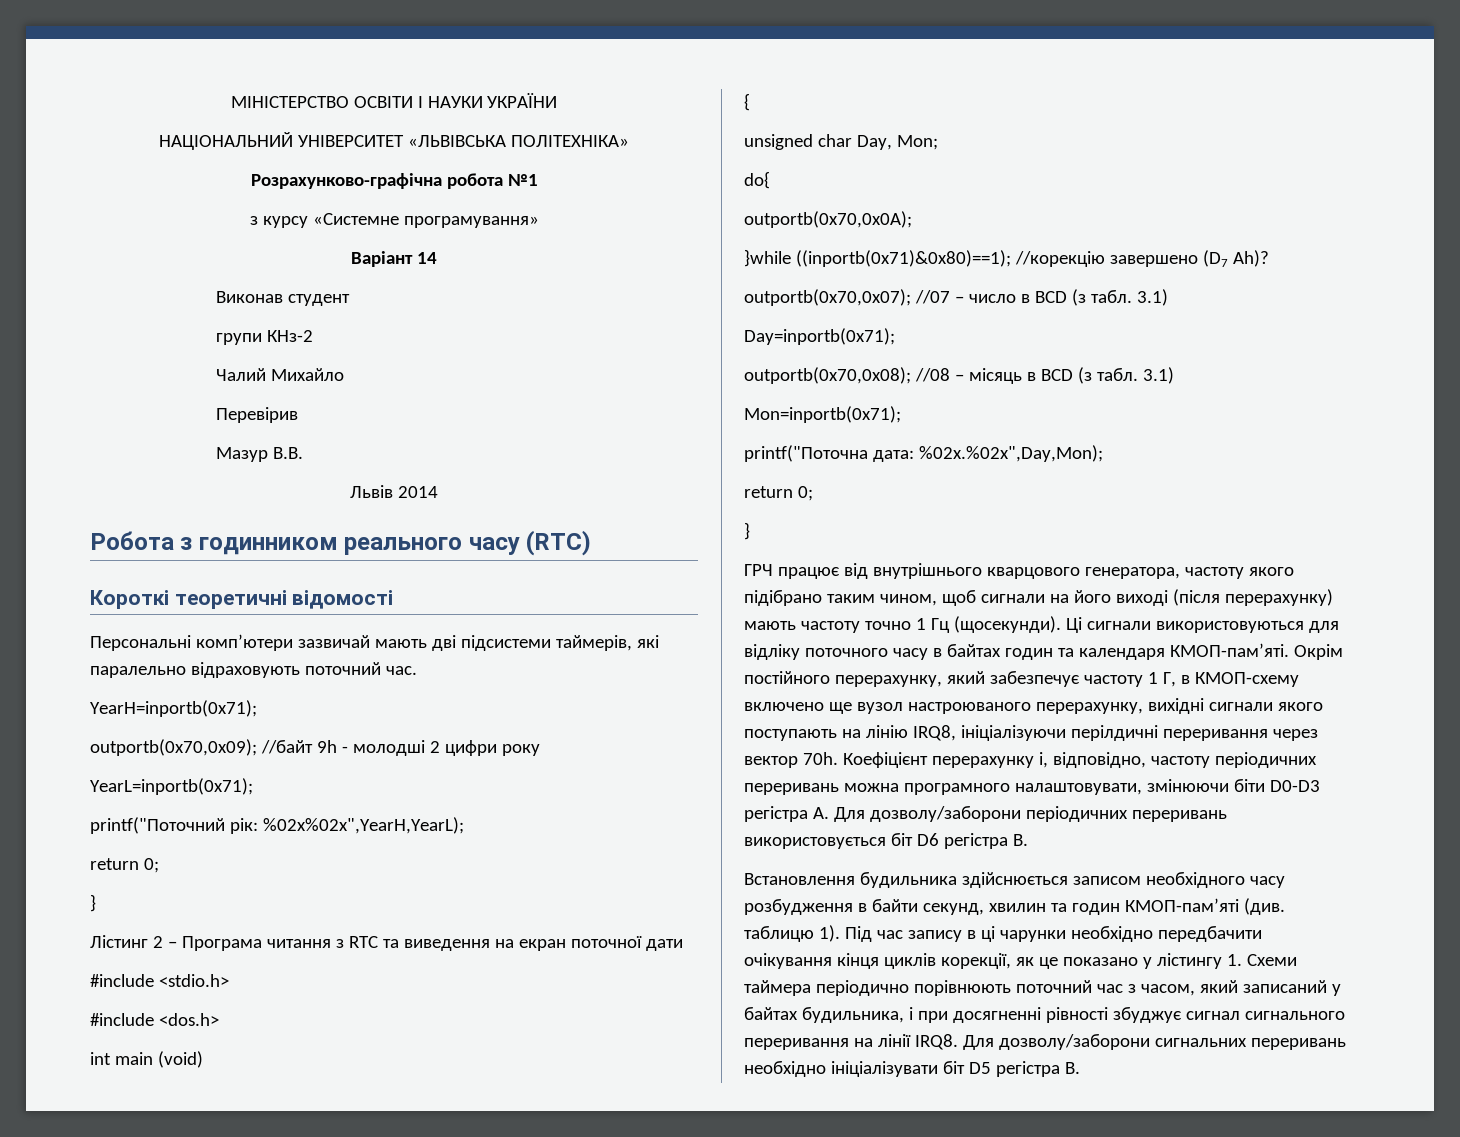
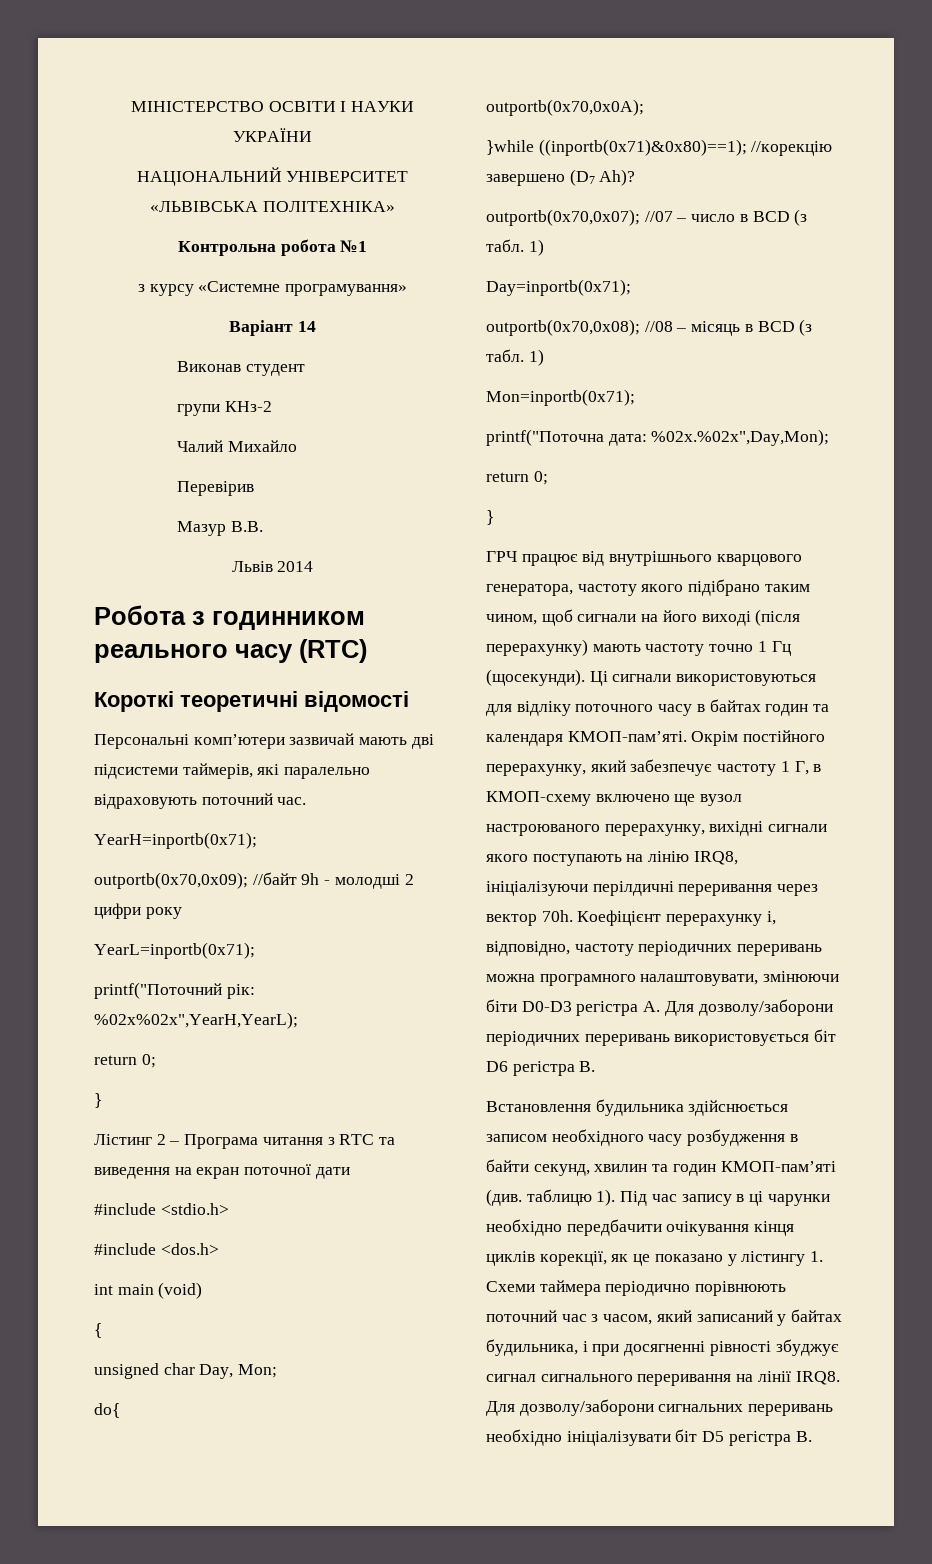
- Розрахунково-графічна робота №1
+ Контрольна робота №1
- outportb(0x70,0x07); //07 – число в ВСD (з табл. 3.1)
+ outportb(0x70,0x07); //07 – число в ВСD (з табл. 1)
- outportb(0x70,0x08); //08 – місяць в ВСD (з табл. 3.1)
+ outportb(0x70,0x08); //08 – місяць в ВСD (з табл. 1)

